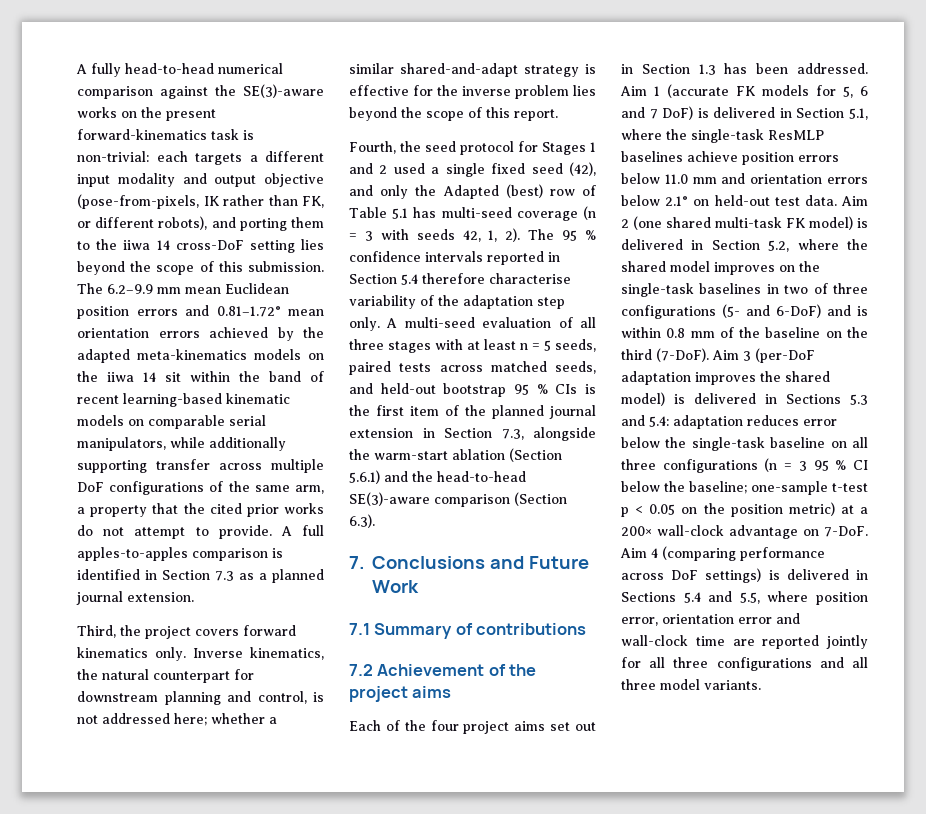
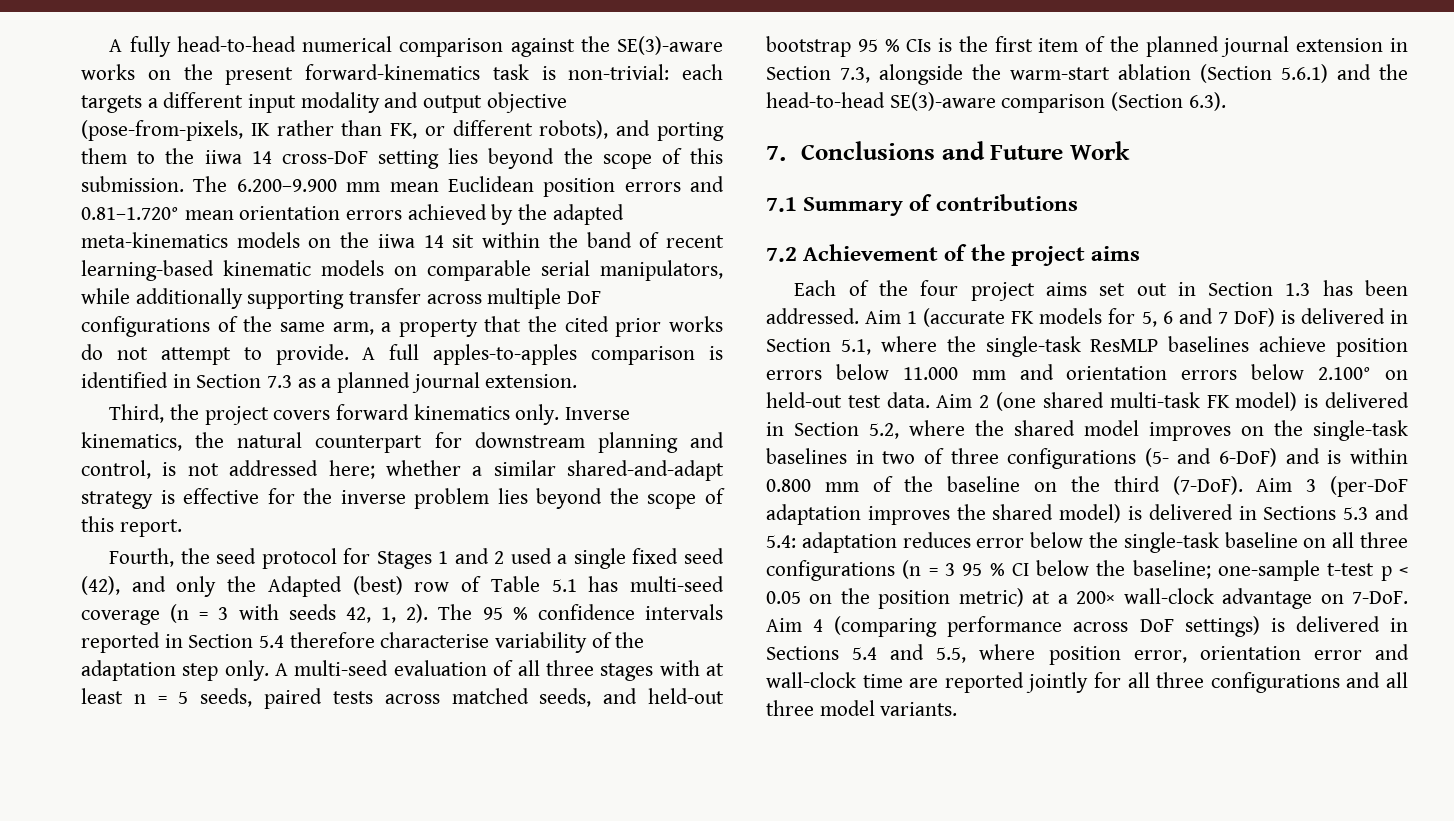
- The 6.2–9.9 mm mean Euclidean position errors and 0.81–1.72° mean orientation errors achieved by the adapted meta-kinematics models on the iiwa 14 sit within the band of recent learning-based kinematic models on comparable serial manipulators, while additionally supporting transfer across multiple DoF configurations of the same arm, a property that the cited prior works do not attempt to provide.
+ The 6.200–9.900 mm mean Euclidean position errors and 0.81–1.720° mean orientation errors achieved by the adapted meta-kinematics models on the iiwa 14 sit within the band of recent learning-based kinematic models on comparable serial manipulators, while additionally supporting transfer across multiple DoF configurations of the same arm, a property that the cited prior works do not attempt to provide.
- Aim 1 (accurate FK models for 5, 6 and 7 DoF) is delivered in Section 5.1, where the single-task ResMLP baselines achieve position errors below 11.0 mm and orientation errors below 2.1° on held-out test data.
+ Aim 1 (accurate FK models for 5, 6 and 7 DoF) is delivered in Section 5.1, where the single-task ResMLP baselines achieve position errors below 11.000 mm and orientation errors below 2.100° on held-out test data.
- Aim 2 (one shared multi-task FK model) is delivered in Section 5.2, where the shared model improves on the single-task baselines in two of three configurations (5- and 6-DoF) and is within 0.8 mm of the baseline on the third (7-DoF).
+ Aim 2 (one shared multi-task FK model) is delivered in Section 5.2, where the shared model improves on the single-task baselines in two of three configurations (5- and 6-DoF) and is within 0.800 mm of the baseline on the third (7-DoF).

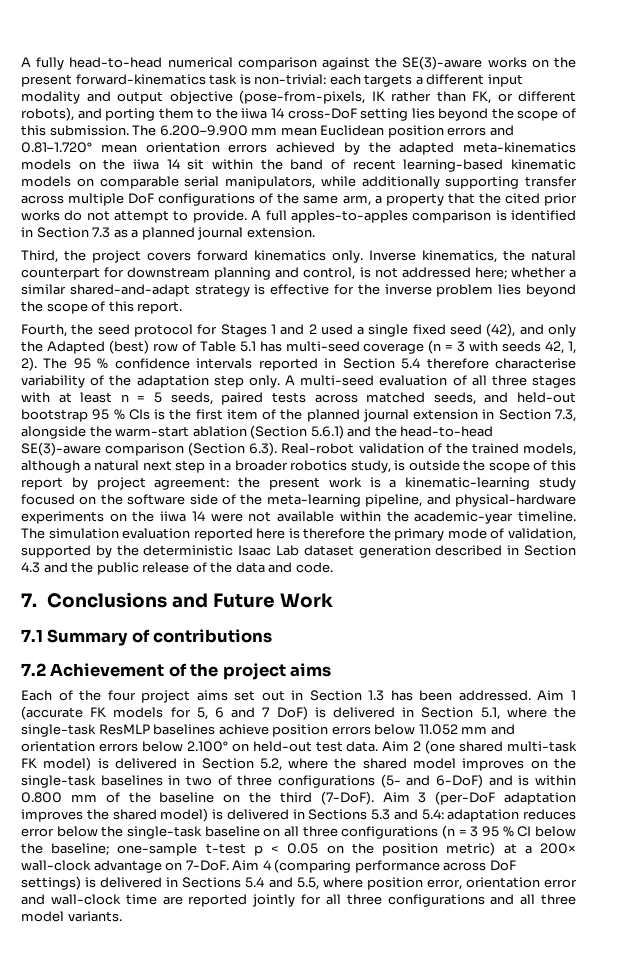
- A multi-seed evaluation of all three stages with at least n = 5 seeds, paired tests across matched seeds, and held-out bootstrap 95 % CIs is the first item of the planned journal extension in Section 7.3, alongside the warm-start ablation (Section 5.6.1) and the head-to-head SE(3)-aware comparison (Section 6.3).
+ A multi-seed evaluation of all three stages with at least n = 5 seeds, paired tests across matched seeds, and held-out bootstrap 95 % CIs is the first item of the planned journal extension in Section 7.3, alongside the warm-start ablation (Section 5.6.1) and the head-to-head SE(3)-aware comparison (Section 6.3). Real-robot validation of the trained models, although a natural next step in a broader robotics study, is outside the scope of this report by project agreement: the present work is a kinematic-learning study focused on the software side of the meta-learning pipeline, and physical-hardware experiments on the iiwa 14 were not available within the academic-year timeline. The simulation evaluation reported here is therefore the primary mode of validation, supported by the deterministic Isaac Lab dataset generation described in Section 4.3 and the public release of the data and code.
- Aim 1 (accurate FK models for 5, 6 and 7 DoF) is delivered in Section 5.1, where the single-task ResMLP baselines achieve position errors below 11.000 mm and orientation errors below 2.100° on held-out test data.
+ Aim 1 (accurate FK models for 5, 6 and 7 DoF) is delivered in Section 5.1, where the single-task ResMLP baselines achieve position errors below 11.052 mm and orientation errors below 2.100° on held-out test data.

